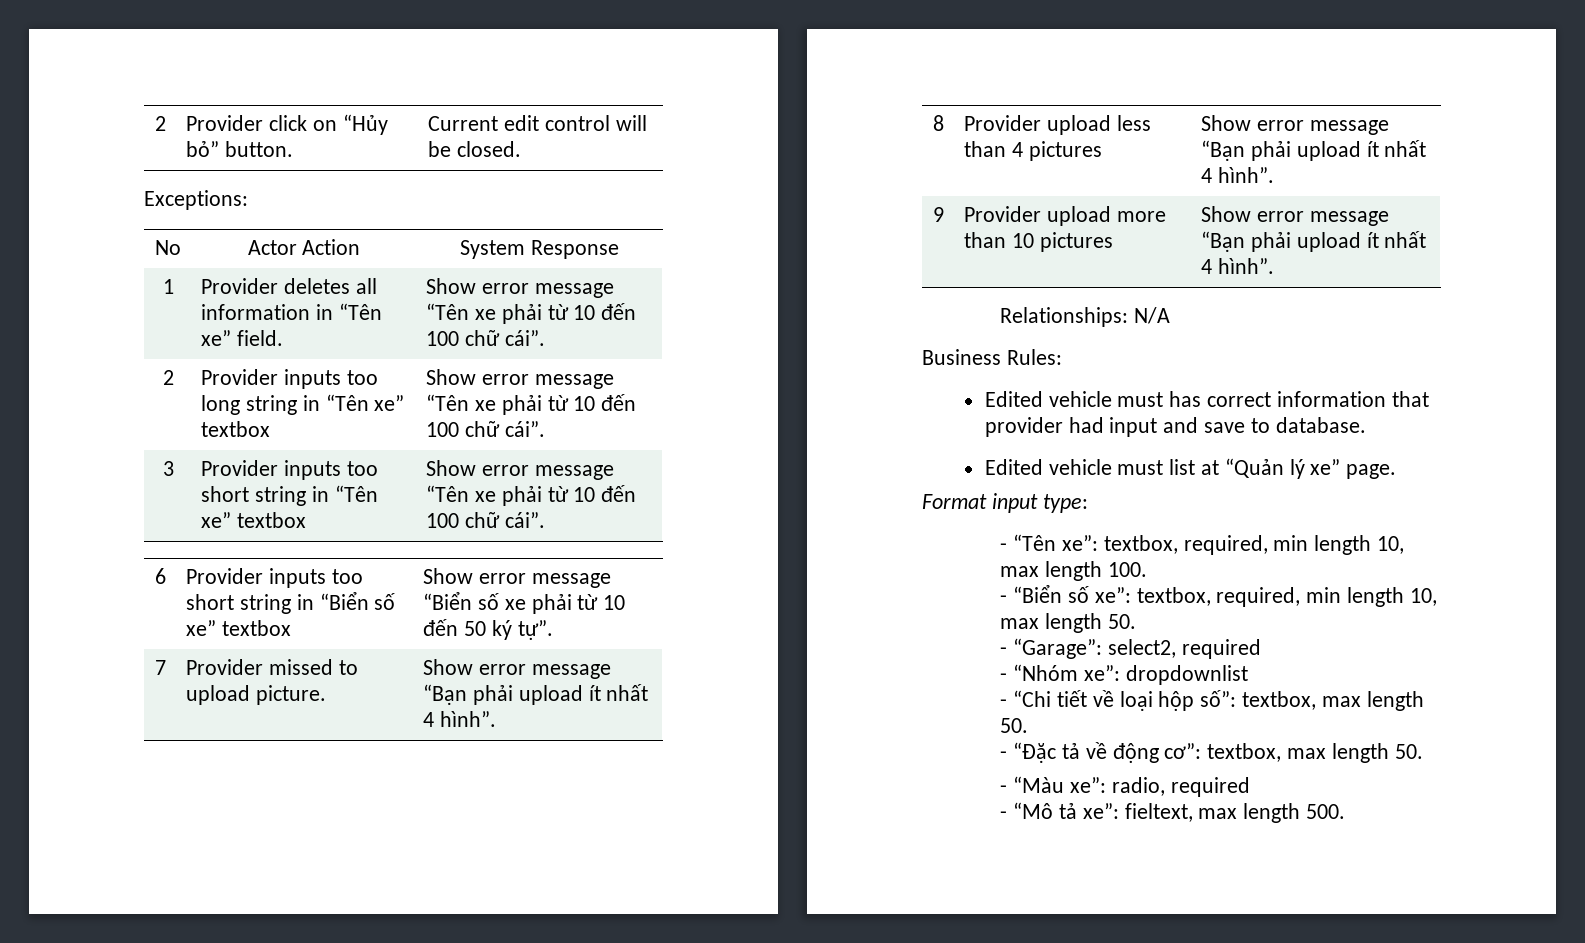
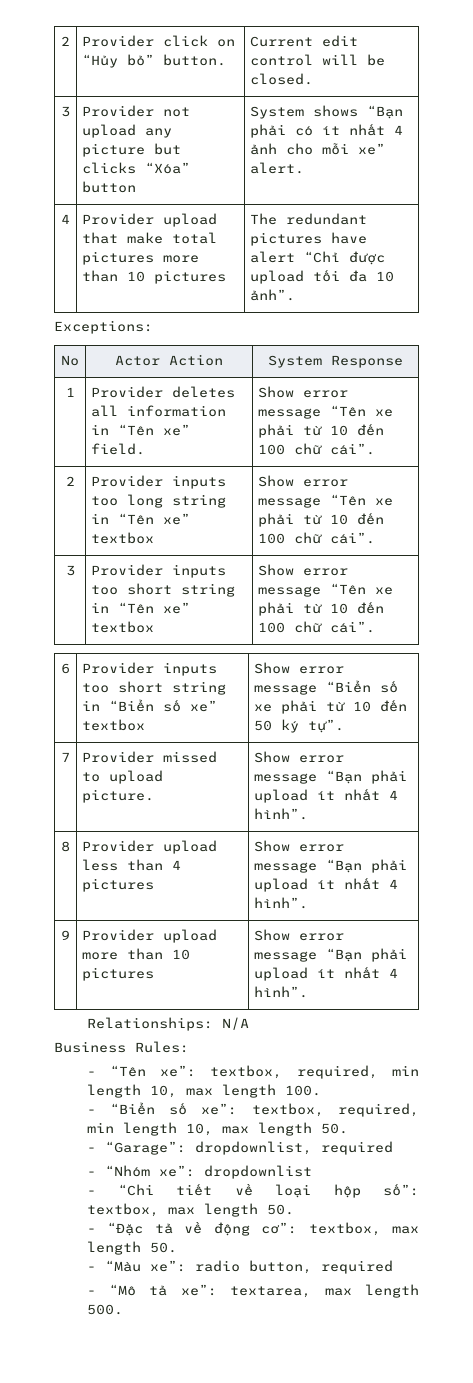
+ 3 | Provider not upload any picture but clicks “Xóa” button | System shows “Bạn phải có ít nhất 4 ảnh cho mỗi xe” alert.
+ 4 | Provider upload that make total pictures more than 10 pictures | The redundant pictures have alert “Chỉ được upload tối đa 10 ảnh”.
- Edited vehicle must has correct information that provider had input and save to database.
- Edited vehicle must list at “Quản lý xe” page.
- Format input type:
- - “Garage”: select2, required
+ - “Garage”: dropdownlist, required
- - “Màu xe”: radio, required
+ - “Màu xe”: radio button, required
- - “Mô tả xe”: fieltext, max length 500.
+ - “Mô tả xe”: textarea, max length 500.

